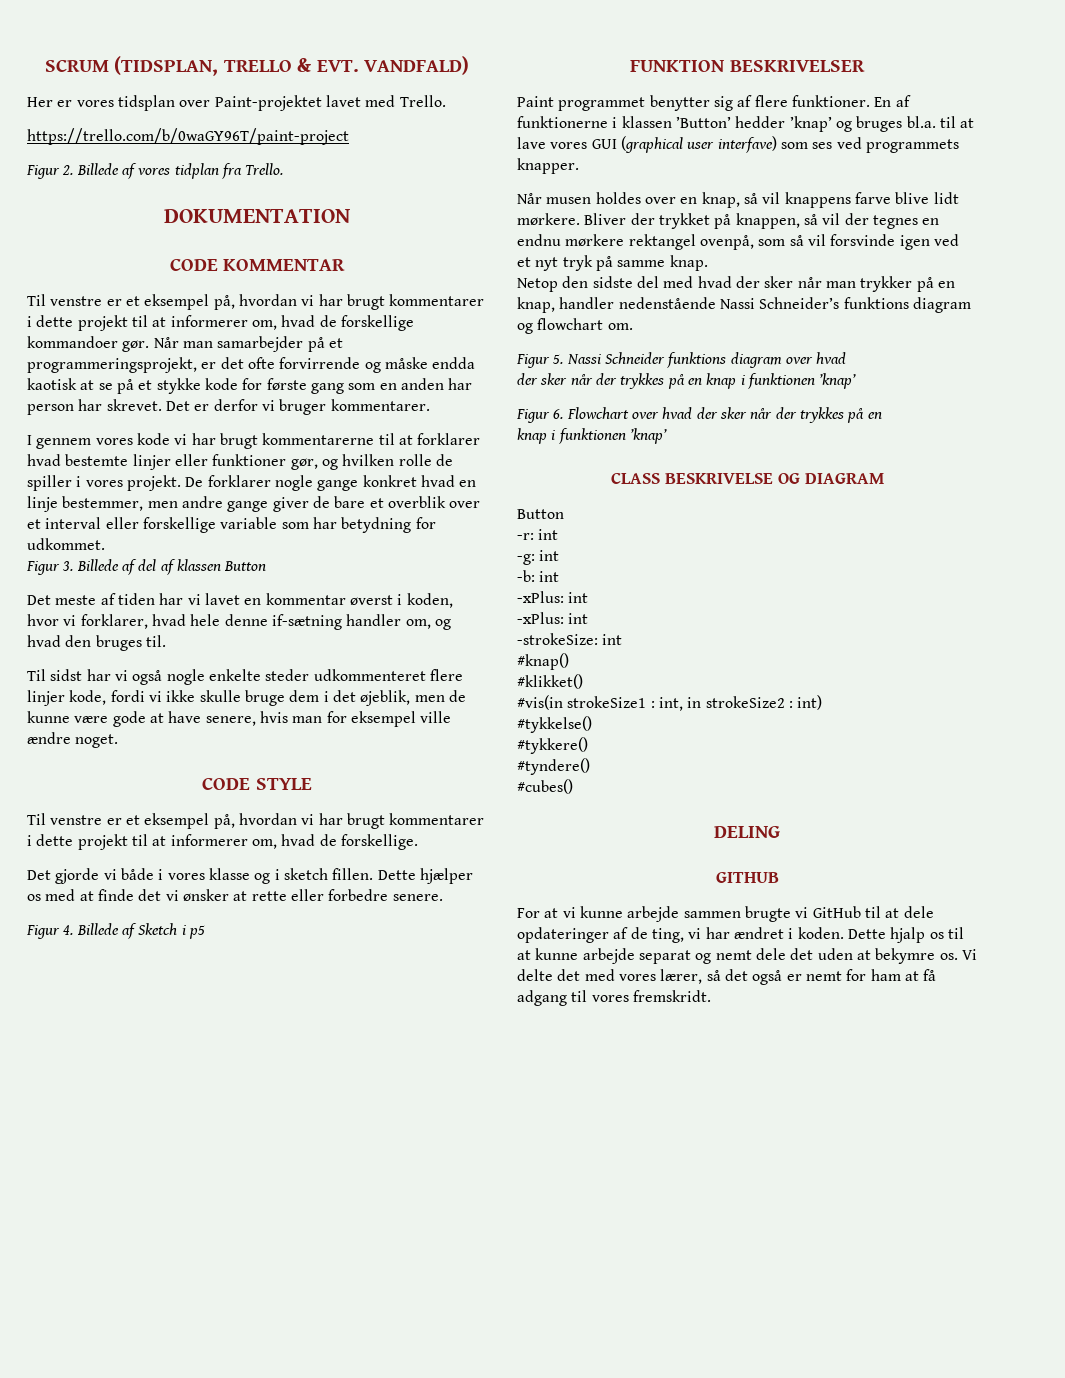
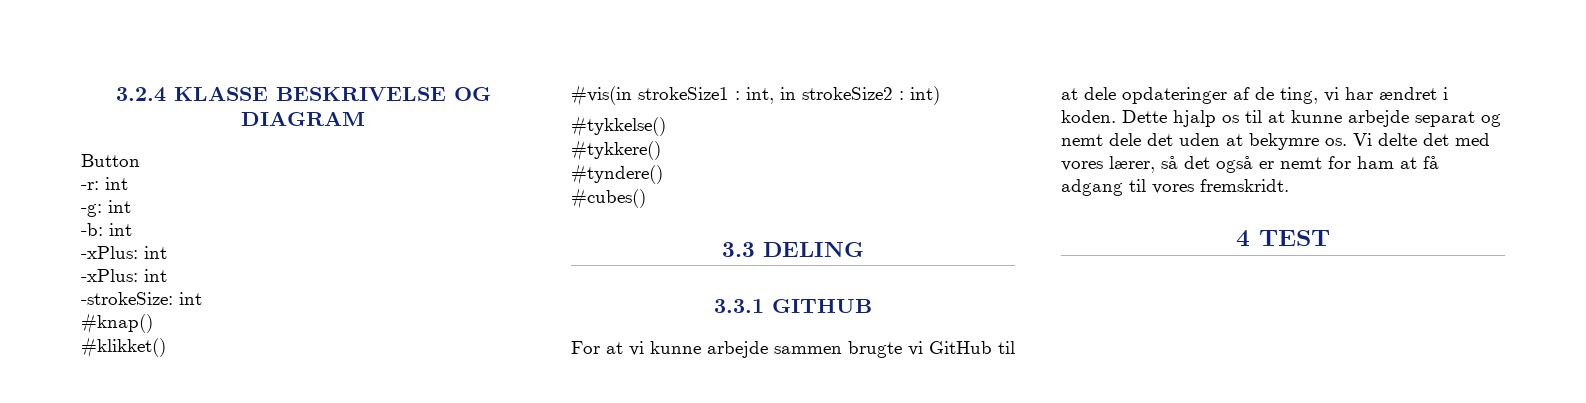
- SCRUM (TIDSPLAN, TRELLO & EVT. VANDFALD)
- Her er vores tidsplan over Paint-projektet lavet med Trello.
- https://trello.com/b/0waGY96T/paint-project
- Figur 2. Billede af vores tidplan fra Trello.
- DOKUMENTATION
- CODE KOMMENTAR
- Til venstre er et eksempel på, hvordan vi har brugt kommentarer i dette projekt til at informerer om, hvad de forskellige kommandoer gør. Når man samarbejder på et programmeringsprojekt, er det ofte forvirrende og måske endda kaotisk at se på et stykke kode for første gang som en anden har person har skrevet. Det er derfor vi bruger kommentarer.
- I gennem vores kode vi har brugt kommentarerne til at forklarer hvad bestemte linjer eller funktioner gør, og hvilken rolle de spiller i vores projekt. De forklarer nogle gange konkret hvad en linje bestemmer, men andre gange giver de bare et overblik over et interval eller forskellige variable som har betydning for udkommet.
- Figur 3. Billede af del af klassen Button
- Det meste af tiden har vi lavet en kommentar øverst i koden, hvor vi forklarer, hvad hele denne if-sætning handler om, og hvad den bruges til.
- Til sidst har vi også nogle enkelte steder udkommenteret flere linjer kode, fordi vi ikke skulle bruge dem i det øjeblik, men de kunne være gode at have senere, hvis man for eksempel ville ændre noget.
- CODE STYLE
- Til venstre er et eksempel på, hvordan vi har brugt kommentarer i dette projekt til at informerer om, hvad de forskellige.
- Det gjorde vi både i vores klasse og i sketch fillen. Dette hjælper os med at finde det vi ønsker at rette eller forbedre senere.
- Figur 4. Billede af Sketch i p5
- FUNKTION BESKRIVELSER
- Paint programmet benytter sig af flere funktioner. En af funktionerne i klassen ’Button’ hedder ’knap’ og bruges bl.a. til at lave vores GUI (graphical user interfave) som ses ved programmets knapper.
- Når musen holdes over en knap, så vil knappens farve blive lidt mørkere. Bliver der trykket på knappen, så vil der tegnes en endnu mørkere rektangel ovenpå, som så vil forsvinde igen ved et nyt tryk på samme knap.
- Netop den sidste del med hvad der sker når man trykker på en knap, handler nedenstående Nassi Schneider’s funktions diagram og flowchart om.
- Figur 5. Nassi Schneider funktions diagram over hvad
- der sker når der trykkes på en knap i funktionen ’knap’
- Figur 6. Flowchart over hvad der sker når der trykkes på en
- knap i funktionen ’knap’
- CLASS BESKRIVELSE OG DIAGRAM
+ 3.2.4 KLASSE BESKRIVELSE OG DIAGRAM
- DELING
+ 3.3 DELING
- GITHUB
+ 3.3.1 GITHUB
+ 4 TEST

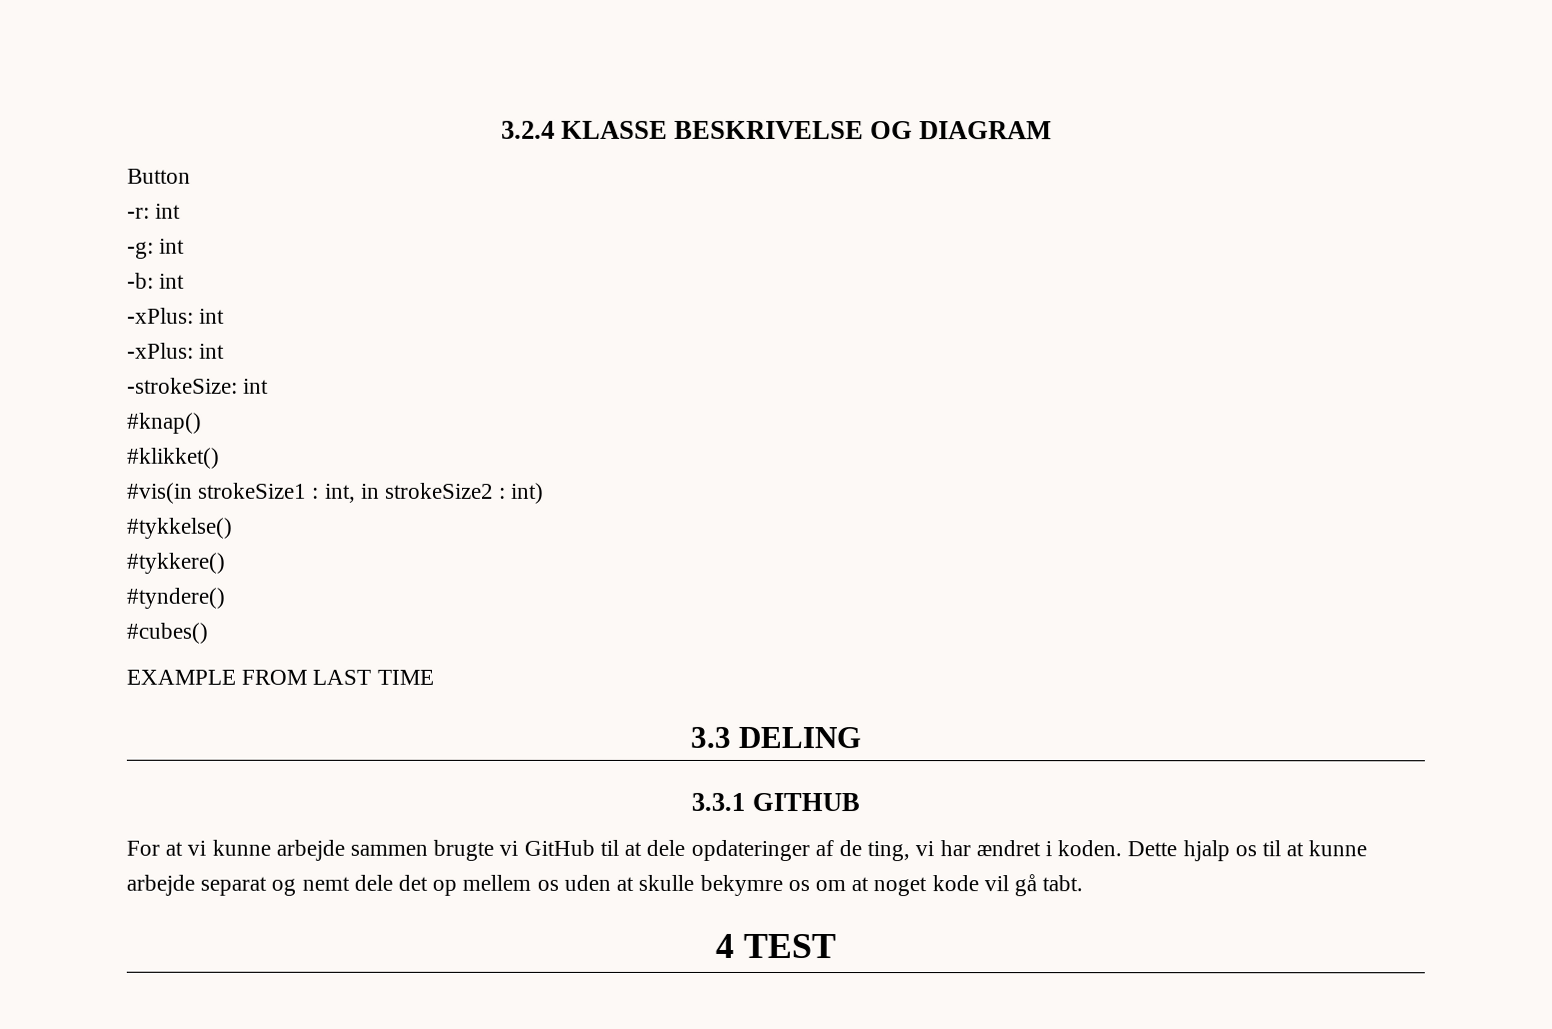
+ EXAMPLE FROM LAST TIME
- Dette hjalp os til at kunne arbejde separat og nemt dele det uden at bekymre os. Vi delte det med vores lærer, så det også er nemt for ham at få adgang til vores fremskridt.
+ Dette hjalp os til at kunne arbejde separat og nemt dele det op mellem os uden at skulle bekymre os om at noget kode vil gå tabt.

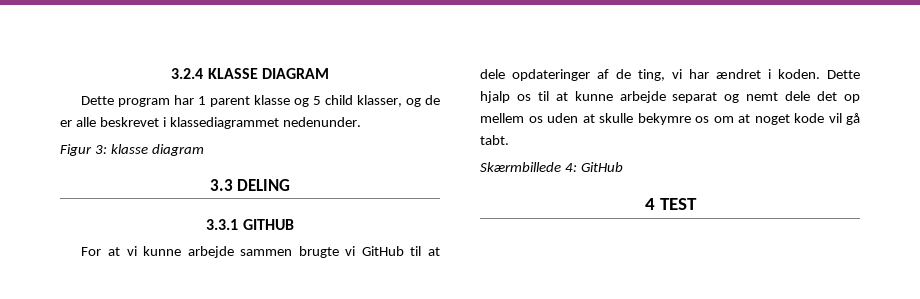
- 3.2.4 KLASSE BESKRIVELSE OG DIAGRAM
+ 3.2.4 KLASSE DIAGRAM
- Button
- -r: int
- -g: int
- -b: int
- -xPlus: int
- -xPlus: int
- -strokeSize: int
- #knap()
- #klikket()
- #vis(in strokeSize1 : int, in strokeSize2 : int)
- #tykkelse()
- #tykkere()
- #tyndere()
- #cubes()
- EXAMPLE FROM LAST TIME
+ Dette program har 1 parent klasse og 5 child klasser, og de er alle beskrevet i klassediagrammet nedenunder.
+ Figur 3: klasse diagram
+ Skærmbillede 4: GitHub

